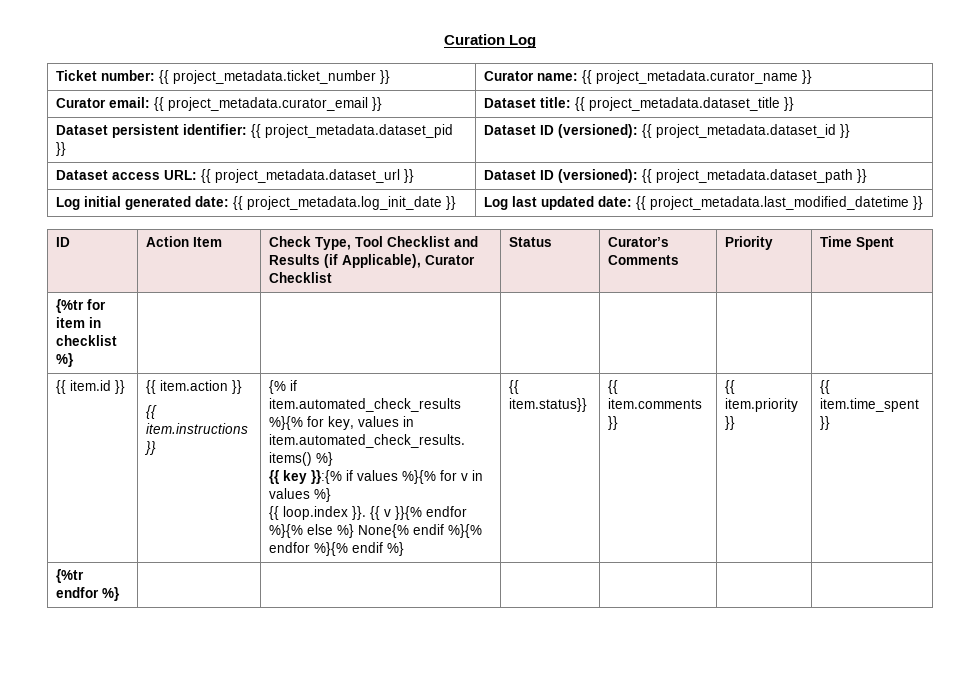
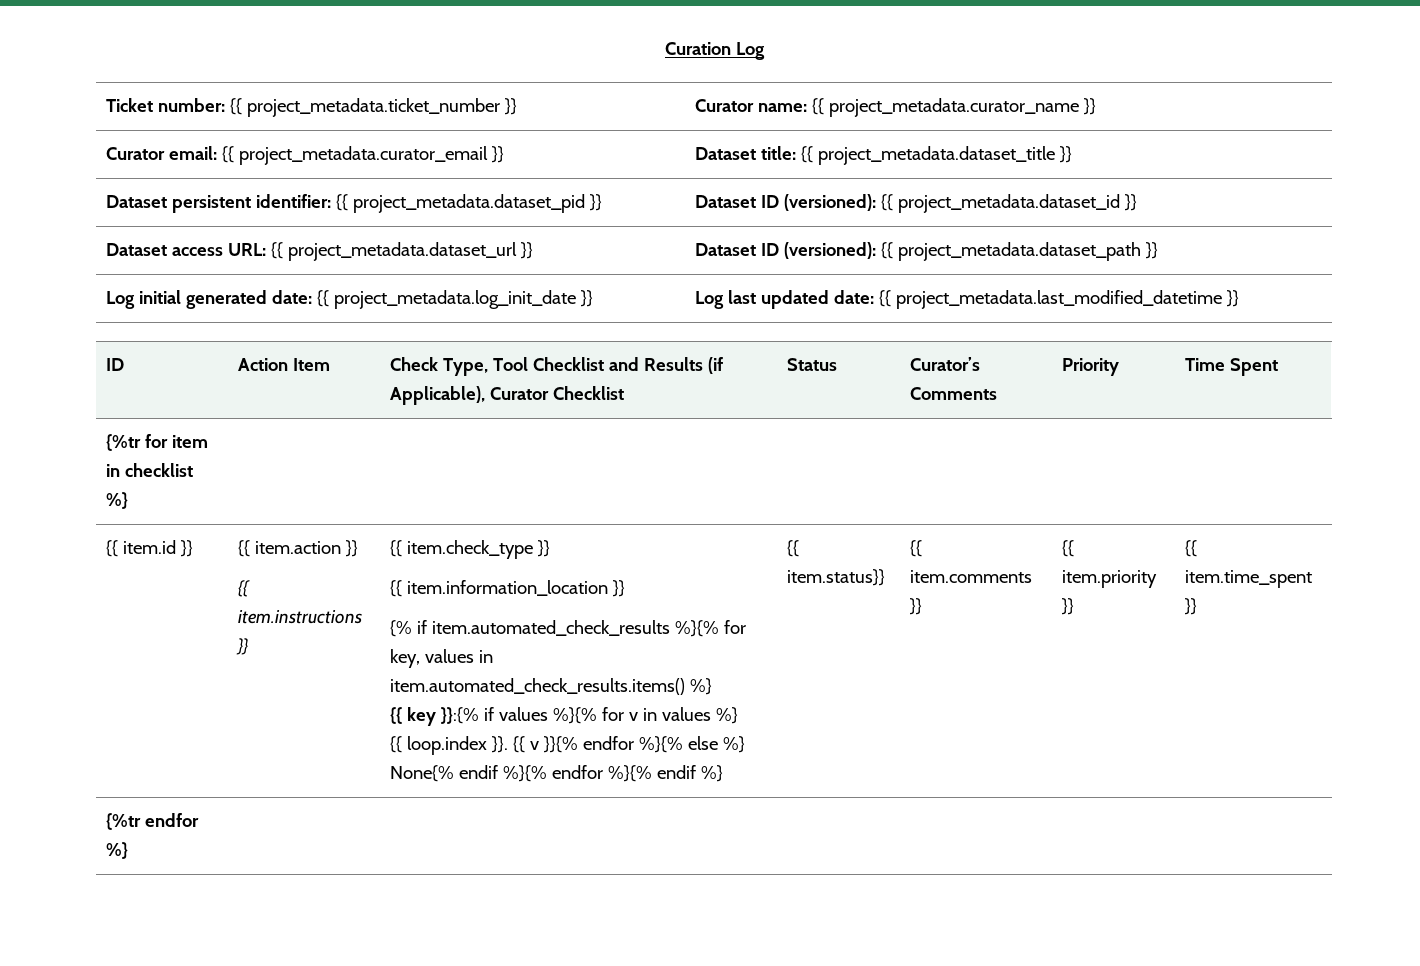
+ {{ item.check_type }}
+ {{ item.information_location }}

